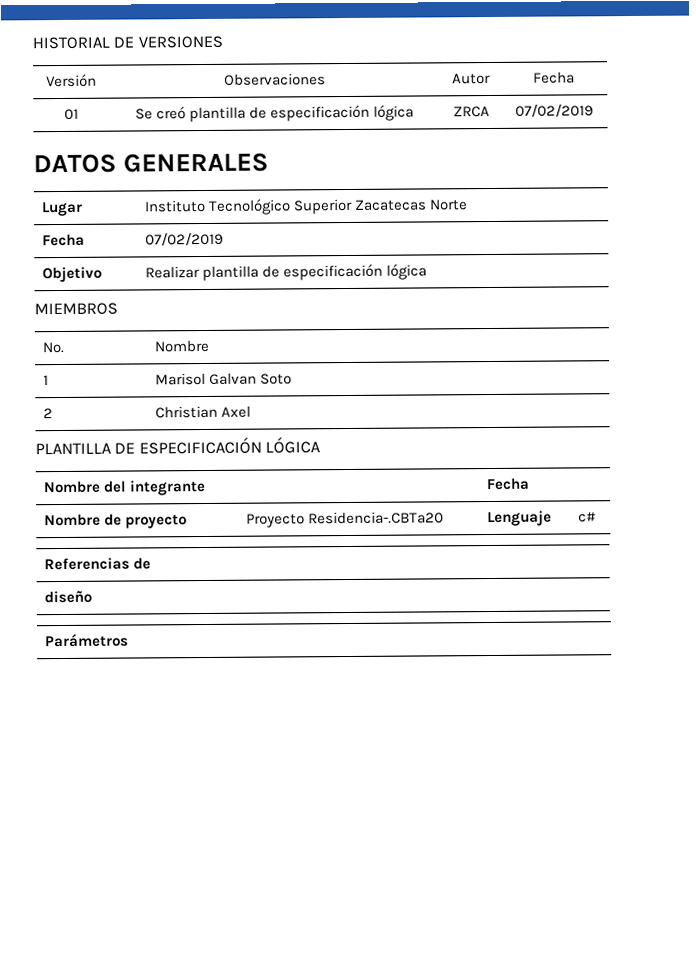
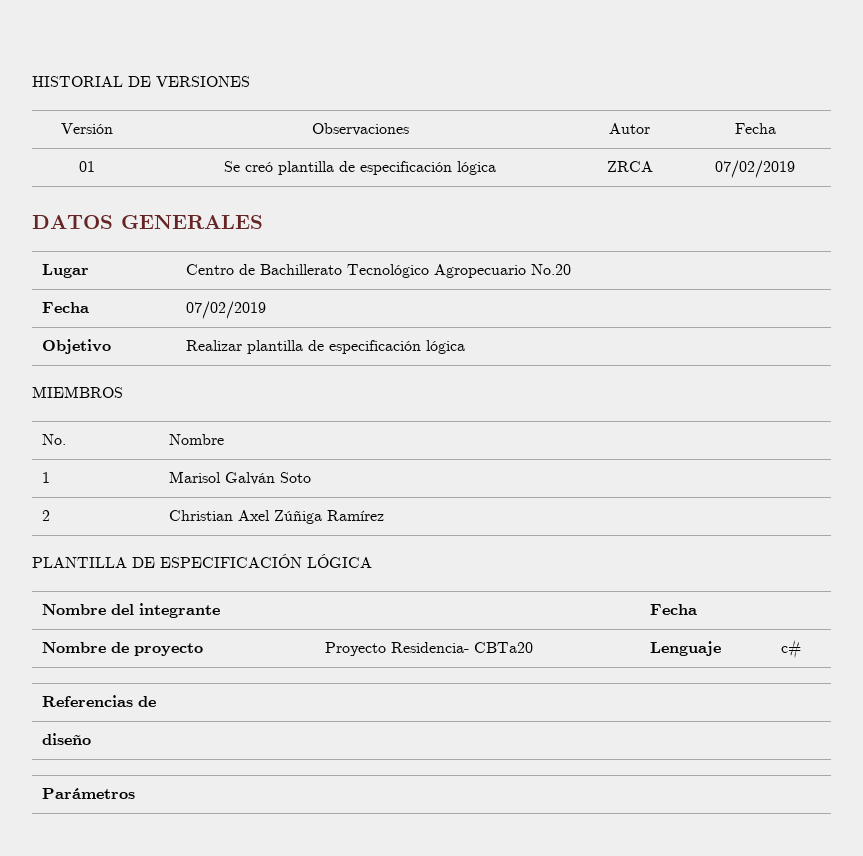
- Lugar | Instituto Tecnológico Superior Zacatecas Norte
+ Lugar | Centro de Bachillerato Tecnológico Agropecuario No.20
- 1 | Marisol Galvan Soto
+ 1 | Marisol Galván Soto
- 2 | Christian Axel
+ 2 | Christian Axel Zúñiga Ramírez
- Nombre de proyecto | Proyecto Residencia-.CBTa20 | Lenguaje | c#
+ Nombre de proyecto | Proyecto Residencia- CBTa20 | Lenguaje | c#

